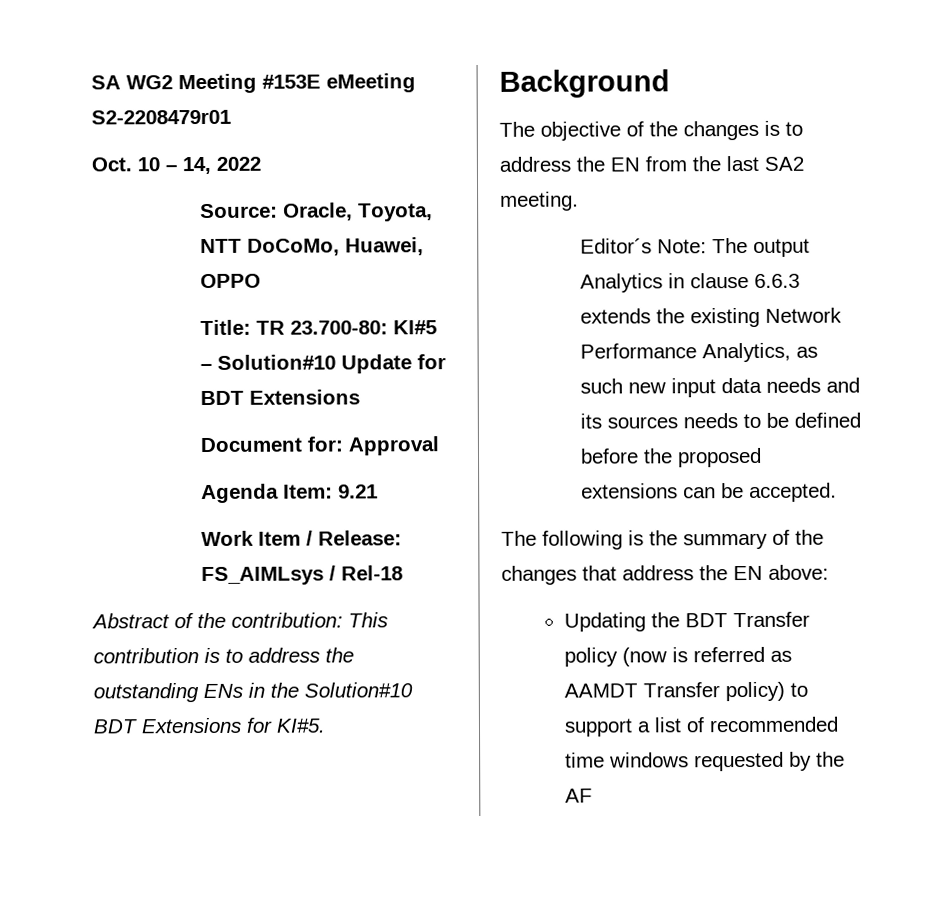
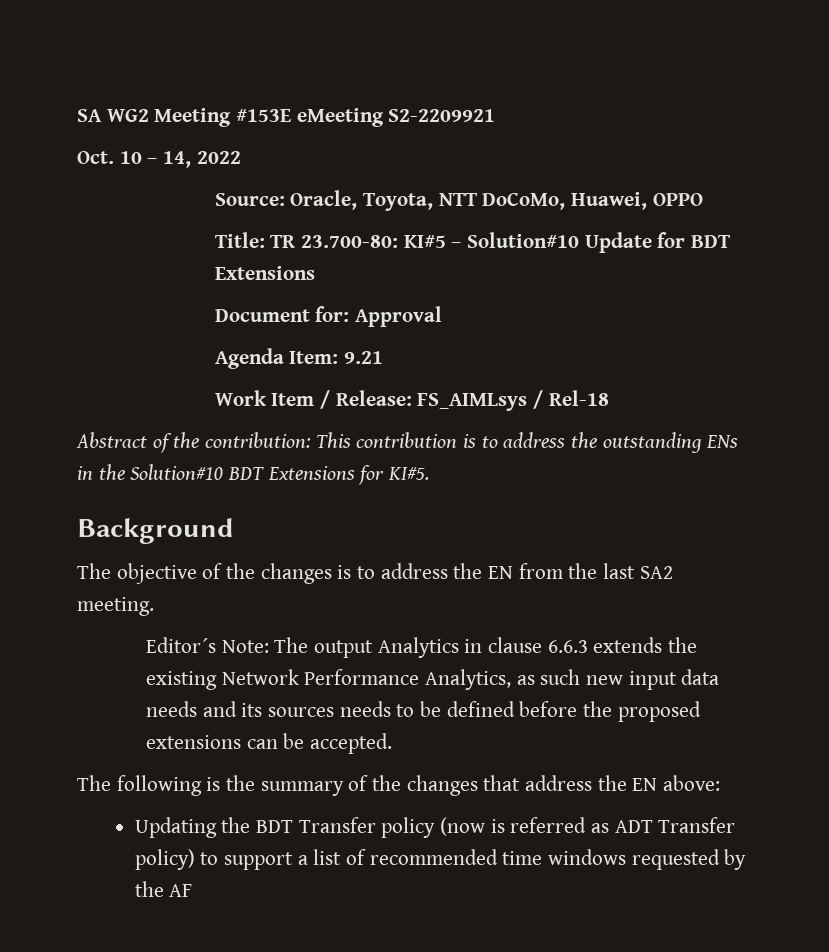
- SA WG2 Meeting #153E eMeeting S2-2208479r01
+ SA WG2 Meeting #153E eMeeting S2-2209921
- Updating the BDT Transfer policy (now is referred as AAMDT Transfer policy) to support a list of recommended time windows requested by the AF
+ Updating the BDT Transfer policy (now is referred as ADT Transfer policy) to support a list of recommended time windows requested by the AF

